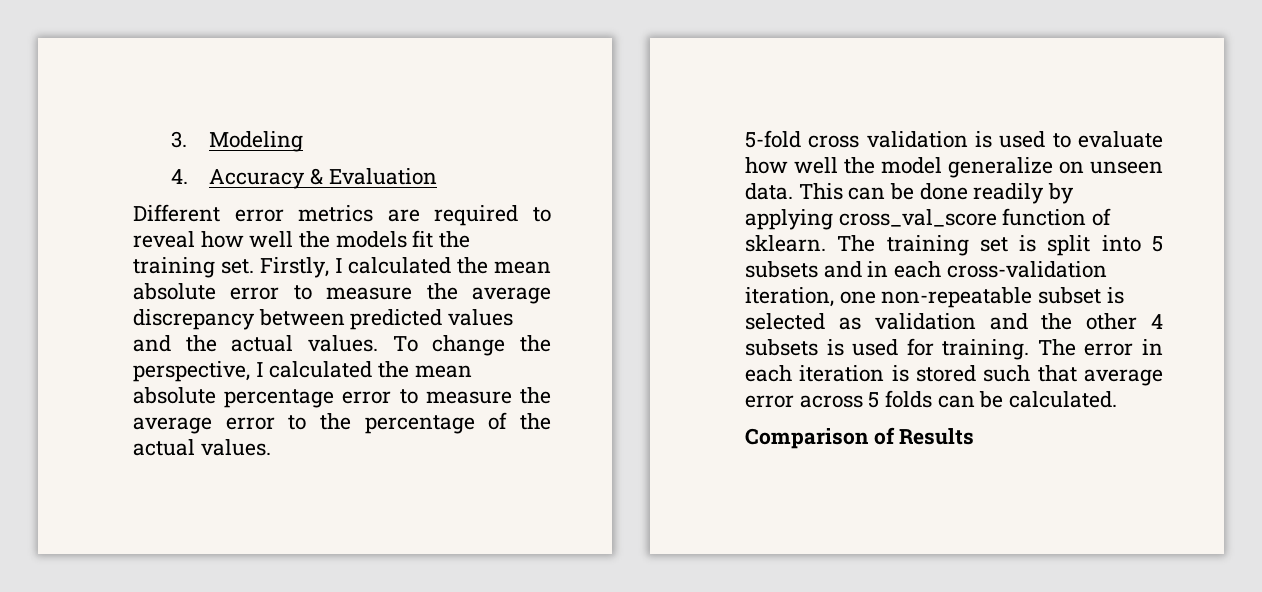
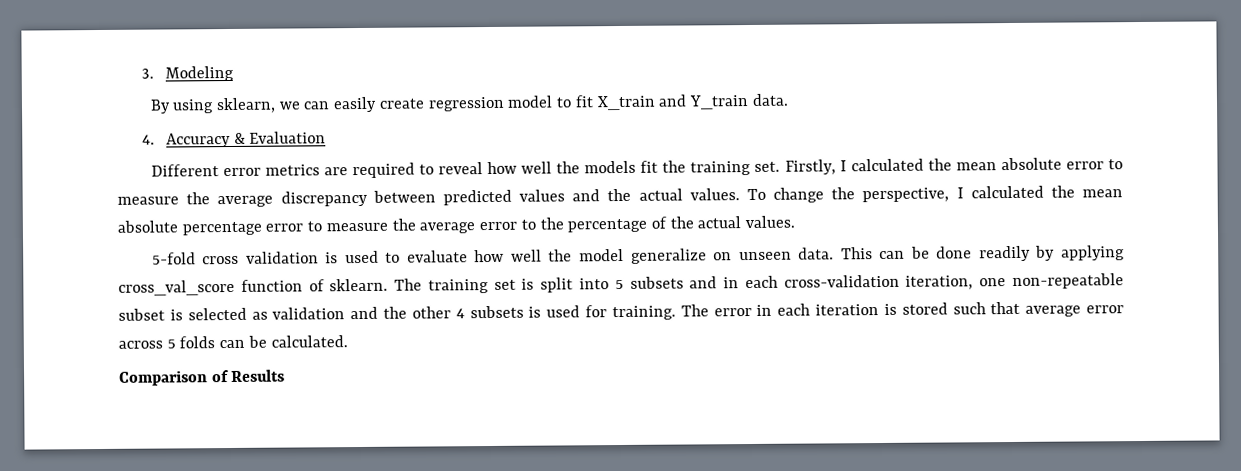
+ By using sklearn, we can easily create regression model to fit X_train and Y_train data.

